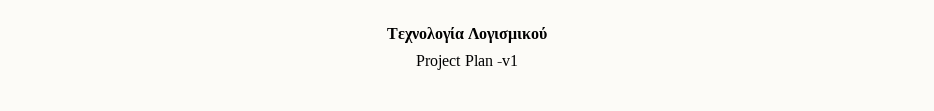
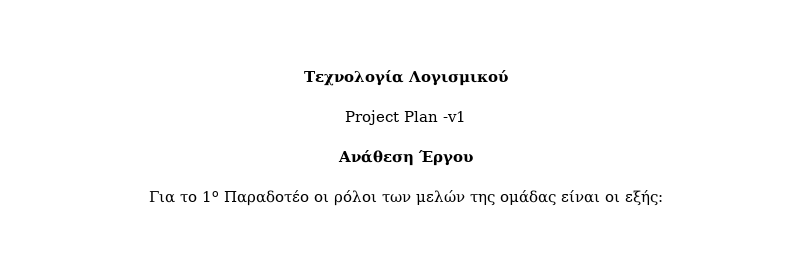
+ Ανάθεση Έργου
+ Για το 1ο Παραδοτέο οι ρόλοι των μελών της ομάδας είναι οι εξής:

